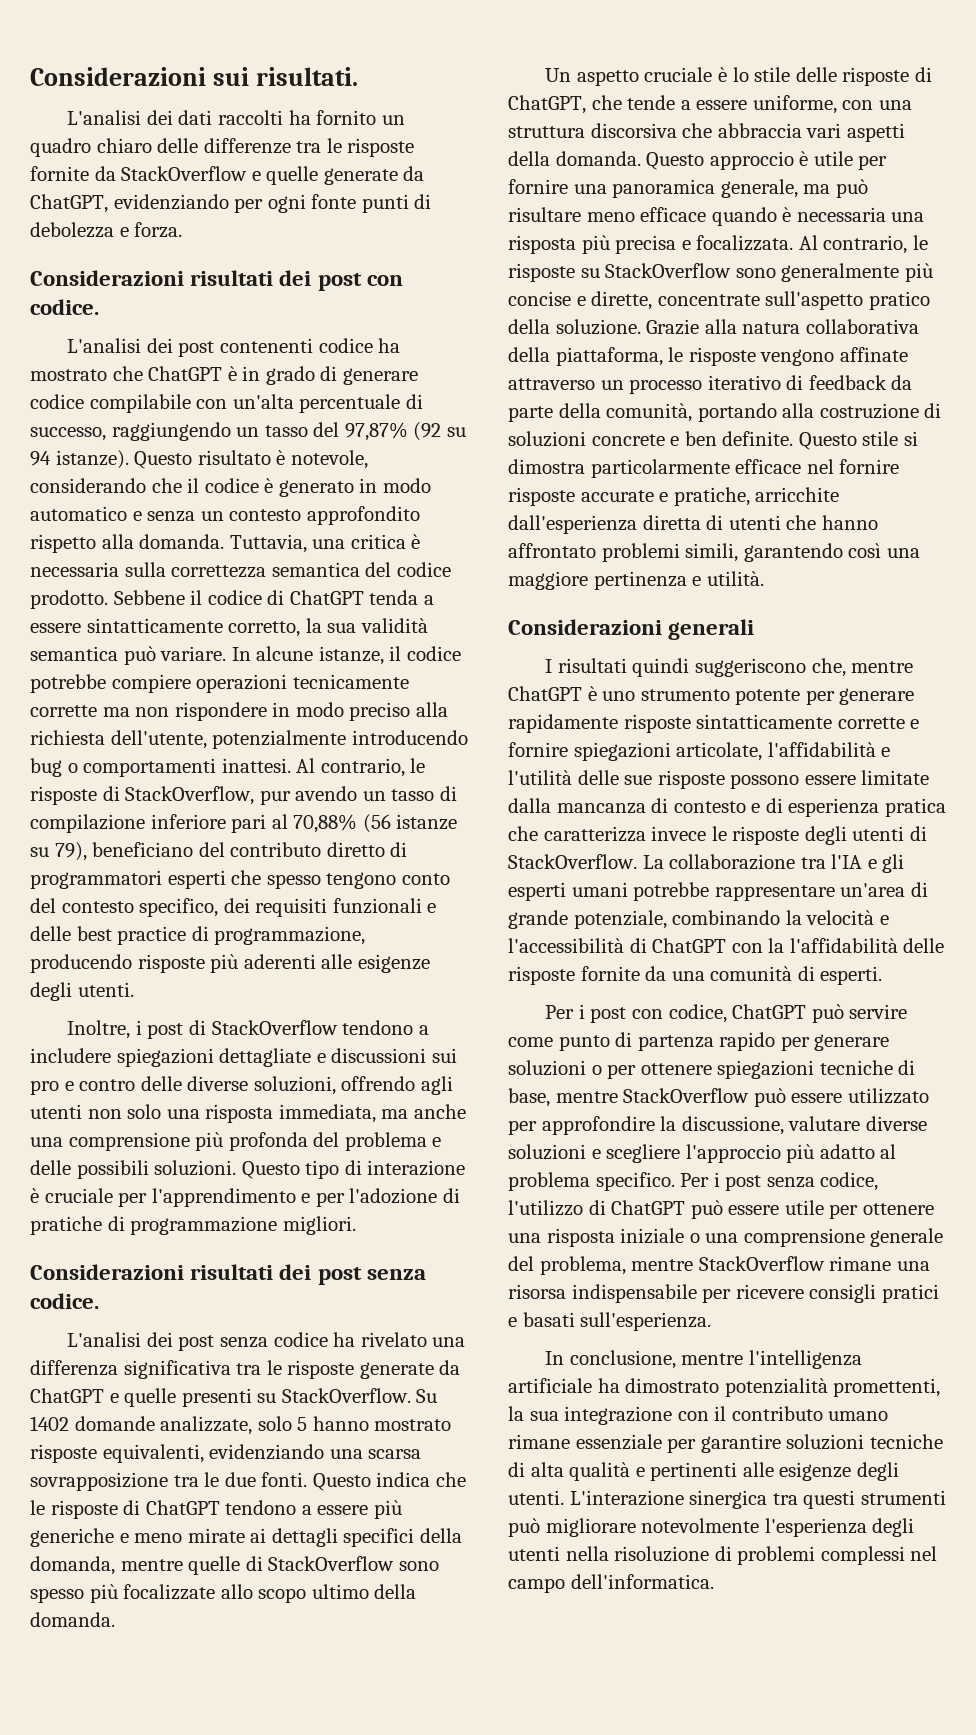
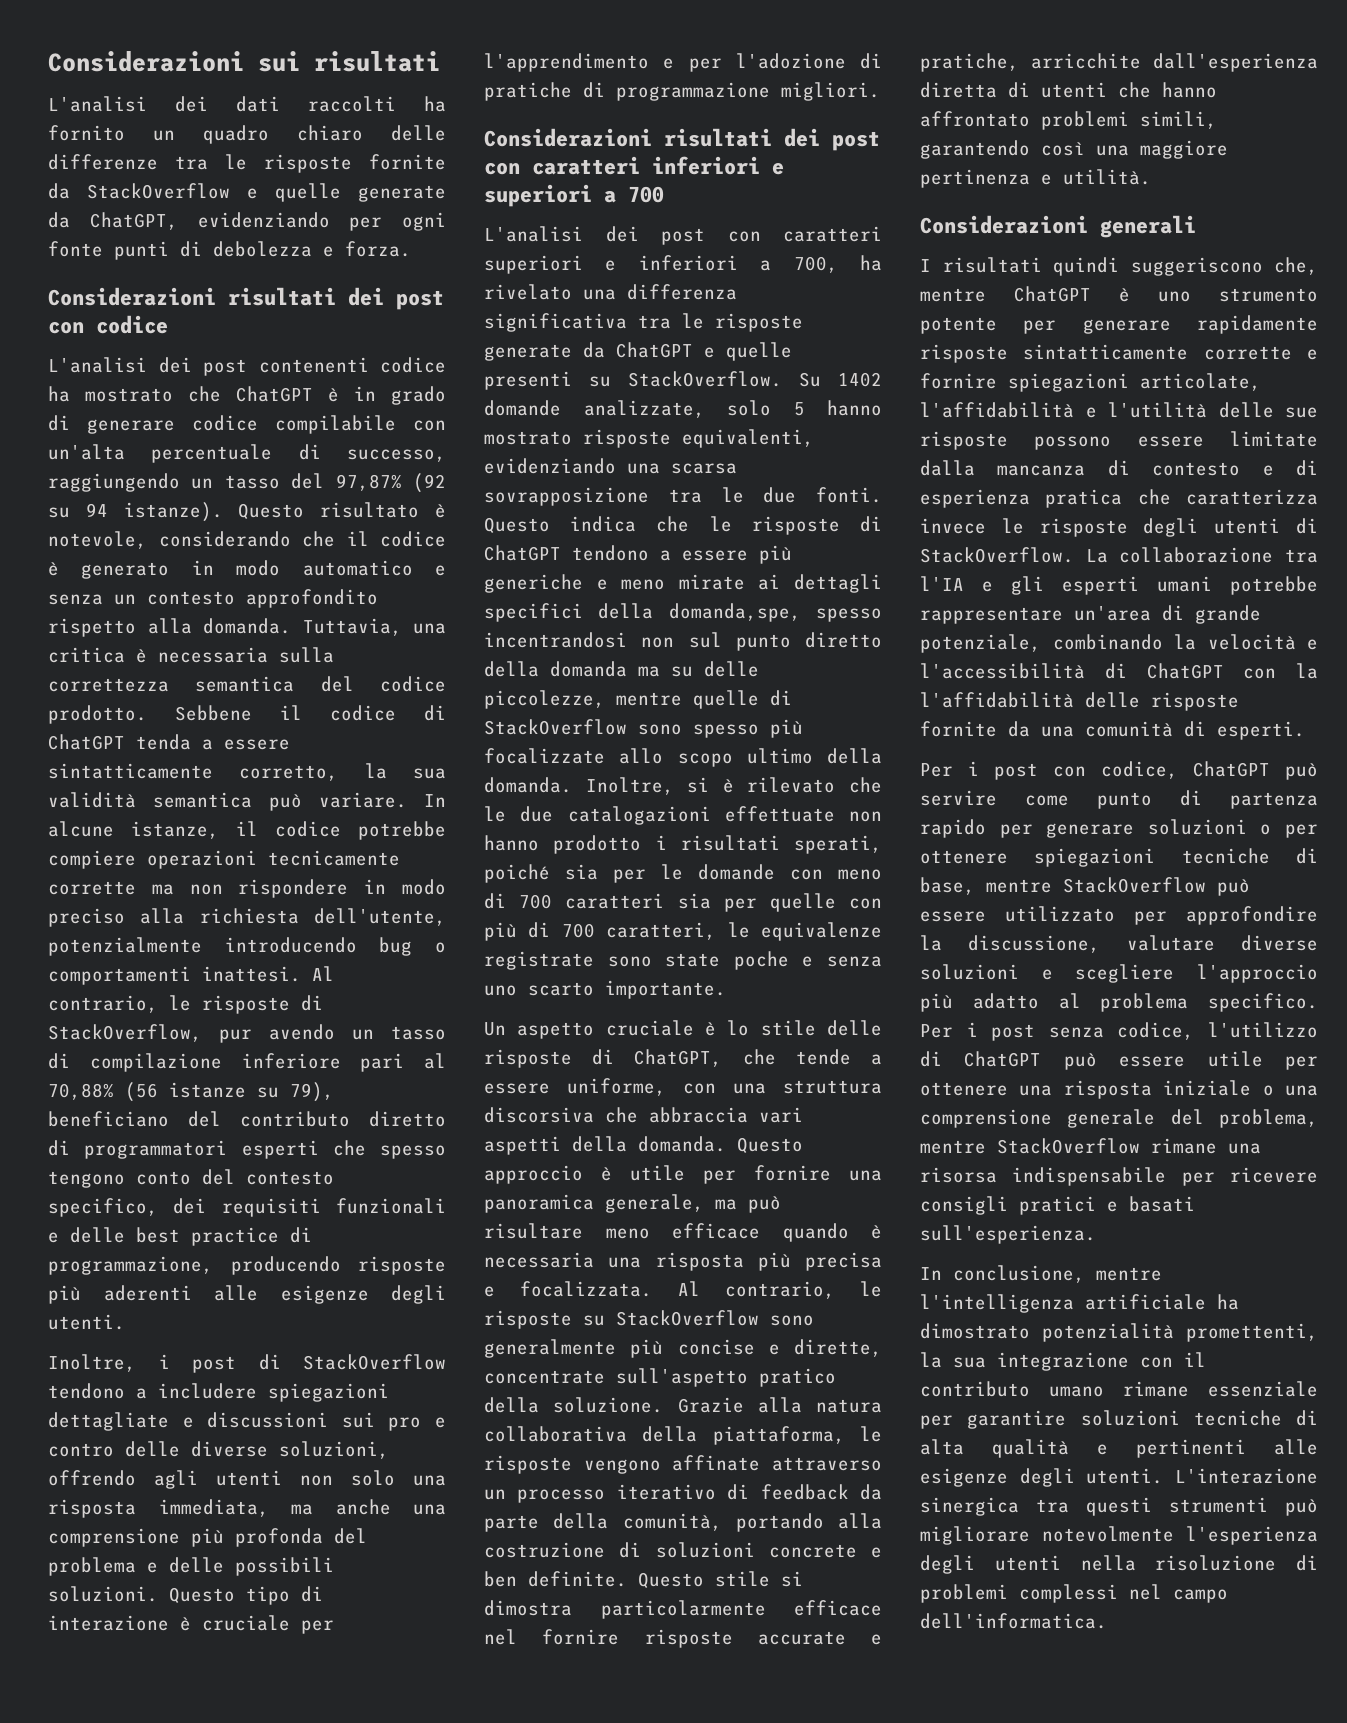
- Considerazioni sui risultati.
+ Considerazioni sui risultati
- Considerazioni risultati dei post con codice.
+ Considerazioni risultati dei post con codice
- Considerazioni risultati dei post senza codice.
- L'analisi dei post senza codice ha rivelato una differenza significativa tra le risposte generate da ChatGPT e quelle presenti su StackOverflow.
+ Considerazioni risultati dei post con caratteri inferiori e superiori a 700
+ L'analisi dei post con caratteri superiori e inferiori a 700, ha rivelato una differenza significativa tra le risposte generate da ChatGPT e quelle presenti su StackOverflow.
- Questo indica che le risposte di ChatGPT tendono a essere più generiche e meno mirate ai dettagli specifici della domanda, mentre quelle di StackOverflow sono spesso più focalizzate allo scopo ultimo della domanda.
+ Questo indica che le risposte di ChatGPT tendono a essere più generiche e meno mirate ai dettagli specifici della domanda,spe, spesso incentrandosi non sul punto diretto della domanda ma su delle piccolezze, mentre quelle di StackOverflow sono spesso più focalizzate allo scopo ultimo della domanda. Inoltre, si è rilevato che le due catalogazioni effettuate non hanno prodotto i risultati sperati, poiché sia per le domande con meno di 700 caratteri sia per quelle con più di 700 caratteri, le equivalenze registrate sono state poche e senza uno scarto importante.

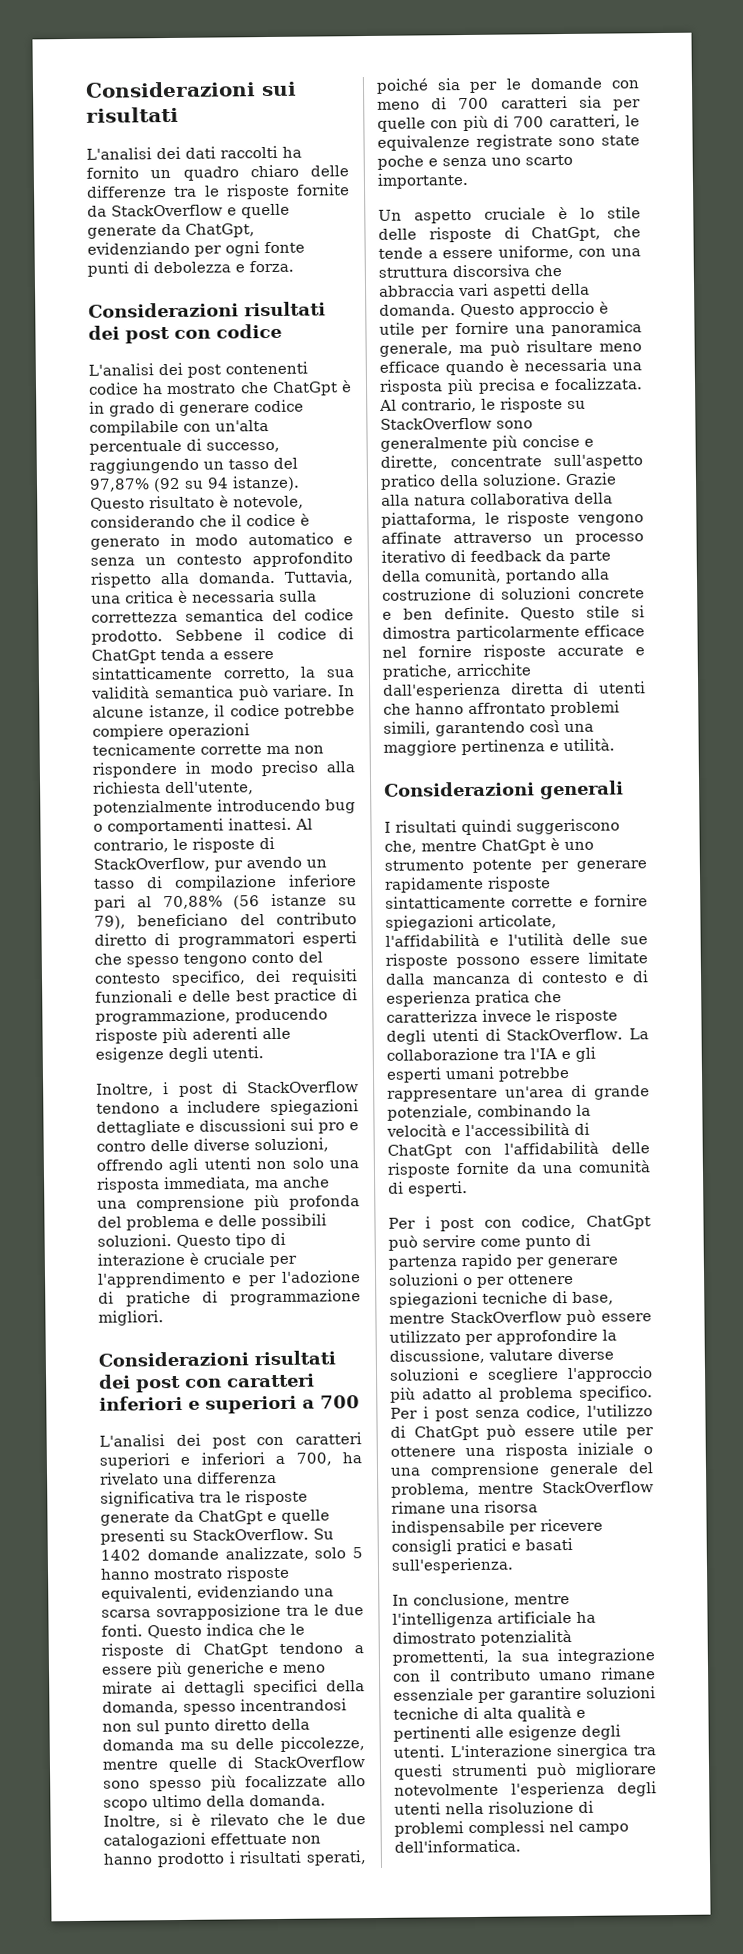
- L'analisi dei dati raccolti ha fornito un quadro chiaro delle differenze tra le risposte fornite da StackOverflow e quelle generate da ChatGPT, evidenziando per ogni fonte punti di debolezza e forza.
+ L'analisi dei dati raccolti ha fornito un quadro chiaro delle differenze tra le risposte fornite da StackOverflow e quelle generate da ChatGpt, evidenziando per ogni fonte punti di debolezza e forza.
- L'analisi dei post contenenti codice ha mostrato che ChatGPT è in grado di generare codice compilabile con un'alta percentuale di successo, raggiungendo un tasso del 97,87% (92 su 94 istanze).
+ L'analisi dei post contenenti codice ha mostrato che ChatGpt è in grado di generare codice compilabile con un'alta percentuale di successo, raggiungendo un tasso del 97,87% (92 su 94 istanze).
- Sebbene il codice di ChatGPT tenda a essere sintatticamente corretto, la sua validità semantica può variare.
+ Sebbene il codice di ChatGpt tenda a essere sintatticamente corretto, la sua validità semantica può variare.
- L'analisi dei post con caratteri superiori e inferiori a 700, ha rivelato una differenza significativa tra le risposte generate da ChatGPT e quelle presenti su StackOverflow.
+ L'analisi dei post con caratteri superiori e inferiori a 700, ha rivelato una differenza significativa tra le risposte generate da ChatGpt e quelle presenti su StackOverflow.
- Questo indica che le risposte di ChatGPT tendono a essere più generiche e meno mirate ai dettagli specifici della domanda,spe, spesso incentrandosi non sul punto diretto della domanda ma su delle piccolezze, mentre quelle di StackOverflow sono spesso più focalizzate allo scopo ultimo della domanda.
+ Questo indica che le risposte di ChatGpt tendono a essere più generiche e meno mirate ai dettagli specifici della domanda, spesso incentrandosi non sul punto diretto della domanda ma su delle piccolezze, mentre quelle di StackOverflow sono spesso più focalizzate allo scopo ultimo della domanda.
- Un aspetto cruciale è lo stile delle risposte di ChatGPT, che tende a essere uniforme, con una struttura discorsiva che abbraccia vari aspetti della domanda.
+ Un aspetto cruciale è lo stile delle risposte di ChatGpt, che tende a essere uniforme, con una struttura discorsiva che abbraccia vari aspetti della domanda.
- I risultati quindi suggeriscono che, mentre ChatGPT è uno strumento potente per generare rapidamente risposte sintatticamente corrette e fornire spiegazioni articolate, l'affidabilità e l'utilità delle sue risposte possono essere limitate dalla mancanza di contesto e di esperienza pratica che caratterizza invece le risposte degli utenti di StackOverflow.
+ I risultati quindi suggeriscono che, mentre ChatGpt è uno strumento potente per generare rapidamente risposte sintatticamente corrette e fornire spiegazioni articolate, l'affidabilità e l'utilità delle sue risposte possono essere limitate dalla mancanza di contesto e di esperienza pratica che caratterizza invece le risposte degli utenti di StackOverflow.
- La collaborazione tra l'IA e gli esperti umani potrebbe rappresentare un'area di grande potenziale, combinando la velocità e l'accessibilità di ChatGPT con la l'affidabilità delle risposte fornite da una comunità di esperti.
+ La collaborazione tra l'IA e gli esperti umani potrebbe rappresentare un'area di grande potenziale, combinando la velocità e l'accessibilità di ChatGpt con l'affidabilità delle risposte fornite da una comunità di esperti.
- Per i post con codice, ChatGPT può servire come punto di partenza rapido per generare soluzioni o per ottenere spiegazioni tecniche di base, mentre StackOverflow può essere utilizzato per approfondire la discussione, valutare diverse soluzioni e scegliere l'approccio più adatto al problema specifico.
+ Per i post con codice, ChatGpt può servire come punto di partenza rapido per generare soluzioni o per ottenere spiegazioni tecniche di base, mentre StackOverflow può essere utilizzato per approfondire la discussione, valutare diverse soluzioni e scegliere l'approccio più adatto al problema specifico.
- Per i post senza codice, l'utilizzo di ChatGPT può essere utile per ottenere una risposta iniziale o una comprensione generale del problema, mentre StackOverflow rimane una risorsa indispensabile per ricevere consigli pratici e basati sull'esperienza.
+ Per i post senza codice, l'utilizzo di ChatGpt può essere utile per ottenere una risposta iniziale o una comprensione generale del problema, mentre StackOverflow rimane una risorsa indispensabile per ricevere consigli pratici e basati sull'esperienza.

